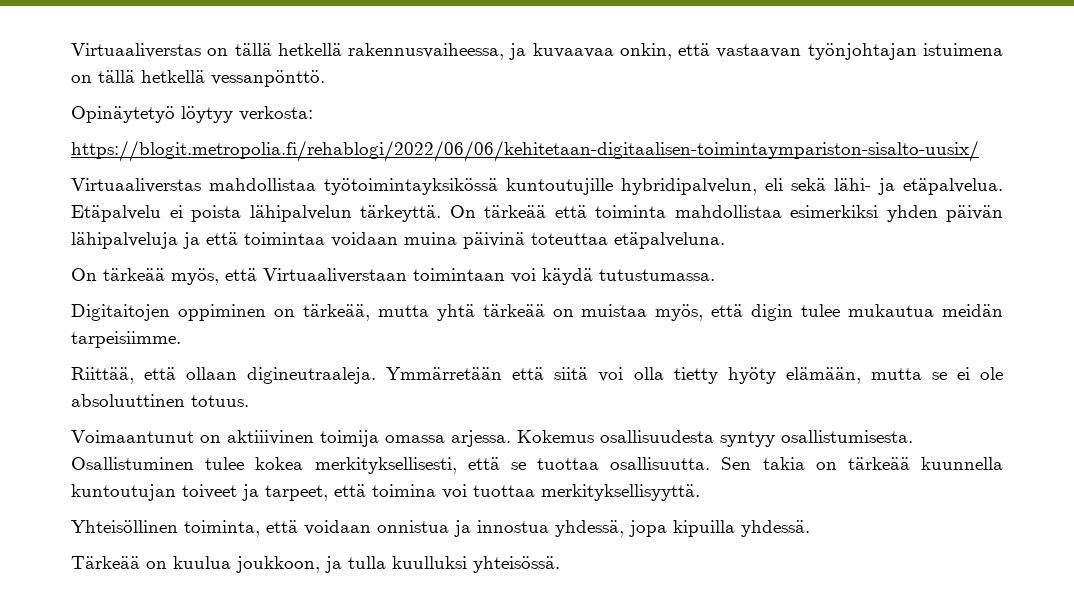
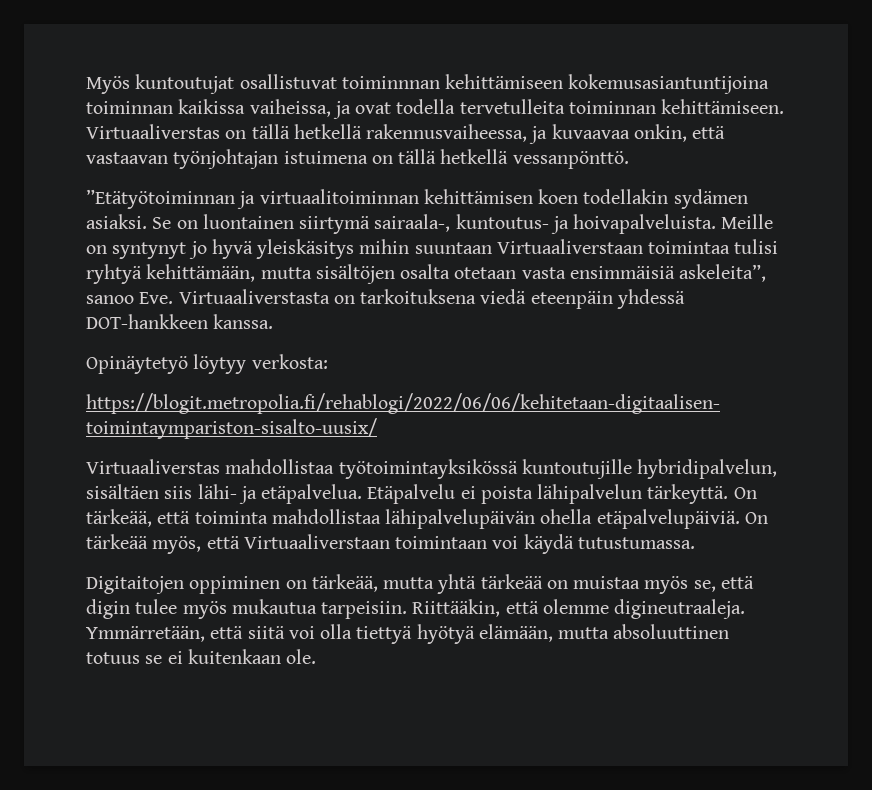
+ Myös kuntoutujat osallistuvat toiminnnan kehittämiseen kokemusasiantuntijoina toiminnan kaikissa vaiheissa, ja ovat todella tervetulleita toiminnan kehittämiseen.
+ ”Etätyötoiminnan ja virtuaalitoiminnan kehittämisen koen todellakin sydämen asiaksi. Se on luontainen siirtymä sairaala-, kuntoutus- ja hoivapalveluista. Meille on syntynyt jo hyvä yleiskäsitys mihin suuntaan Virtuaaliverstaan toimintaa tulisi ryhtyä kehittämään, mutta sisältöjen osalta otetaan vasta ensimmäisiä askeleita”, sanoo Eve. Virtuaaliverstasta on tarkoituksena viedä eteenpäin yhdessä DOT-hankkeen kanssa.
- Virtuaaliverstas mahdollistaa työtoimintayksikössä kuntoutujille hybridipalvelun, eli sekä lähi- ja etäpalvelua.
+ Virtuaaliverstas mahdollistaa työtoimintayksikössä kuntoutujille hybridipalvelun, sisältäen siis lähi- ja etäpalvelua.
- On tärkeää että toiminta mahdollistaa esimerkiksi yhden päivän lähipalveluja ja että toimintaa voidaan muina päivinä toteuttaa etäpalveluna.
- On tärkeää myös, että Virtuaaliverstaan toimintaan voi käydä tutustumassa.
+ On tärkeää, että toiminta mahdollistaa lähipalvelupäivän ohella etäpalvelupäiviä. On tärkeää myös, että Virtuaaliverstaan toimintaan voi käydä tutustumassa.
- Digitaitojen oppiminen on tärkeää, mutta yhtä tärkeää on muistaa myös, että digin tulee mukautua meidän tarpeisiimme.
- Riittää, että ollaan digineutraaleja. Ymmärretään että siitä voi olla tietty hyöty elämään, mutta se ei ole absoluuttinen totuus.
- Voimaantunut on aktiiivinen toimija omassa arjessa. Kokemus osallisuudesta syntyy osallistumisesta. Osallistuminen tulee kokea merkityksellisesti, että se tuottaa osallisuutta. Sen takia on tärkeää kuunnella kuntoutujan toiveet ja tarpeet, että toimina voi tuottaa merkityksellisyyttä.
- Yhteisöllinen toiminta, että voidaan onnistua ja innostua yhdessä, jopa kipuilla yhdessä.
- Tärkeää on kuulua joukkoon, ja tulla kuulluksi yhteisössä.
+ Digitaitojen oppiminen on tärkeää, mutta yhtä tärkeää on muistaa myös se, että digin tulee myös mukautua tarpeisiin. Riittääkin, että olemme digineutraaleja. Ymmärretään, että siitä voi olla tiettyä hyötyä elämään, mutta absoluuttinen totuus se ei kuitenkaan ole.

